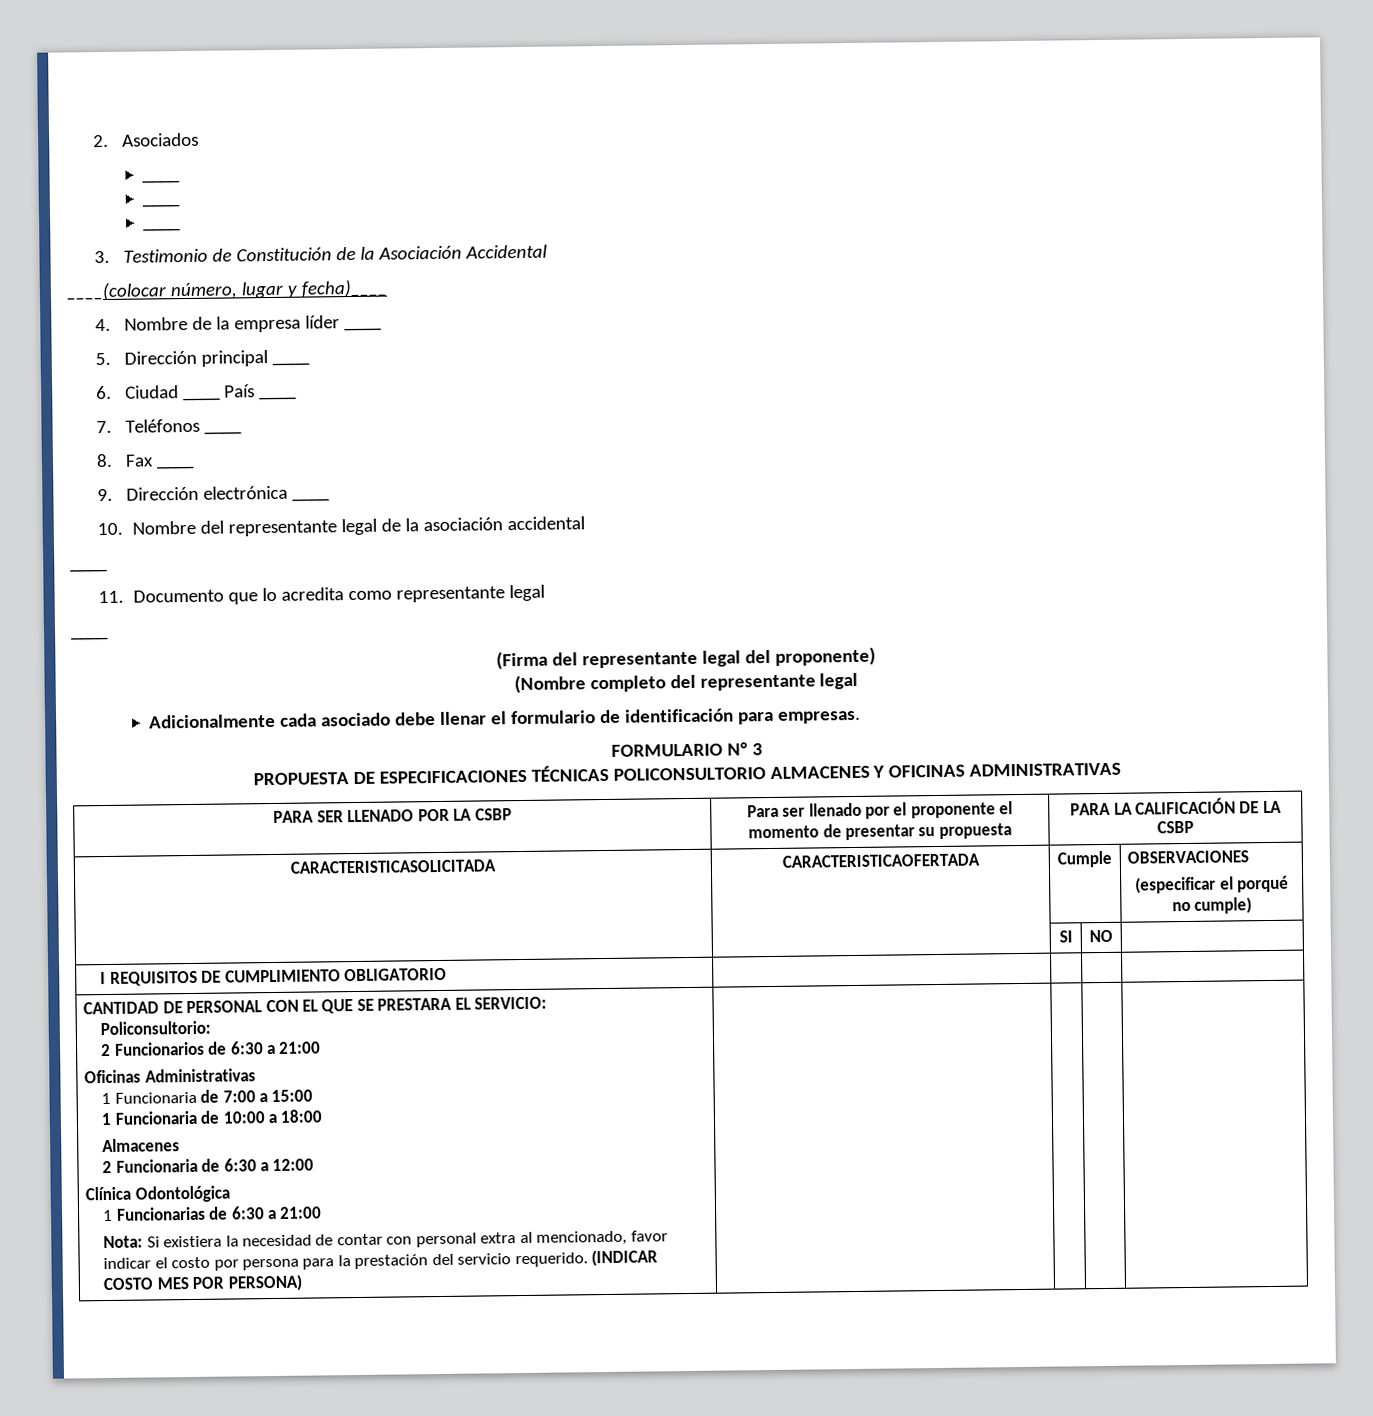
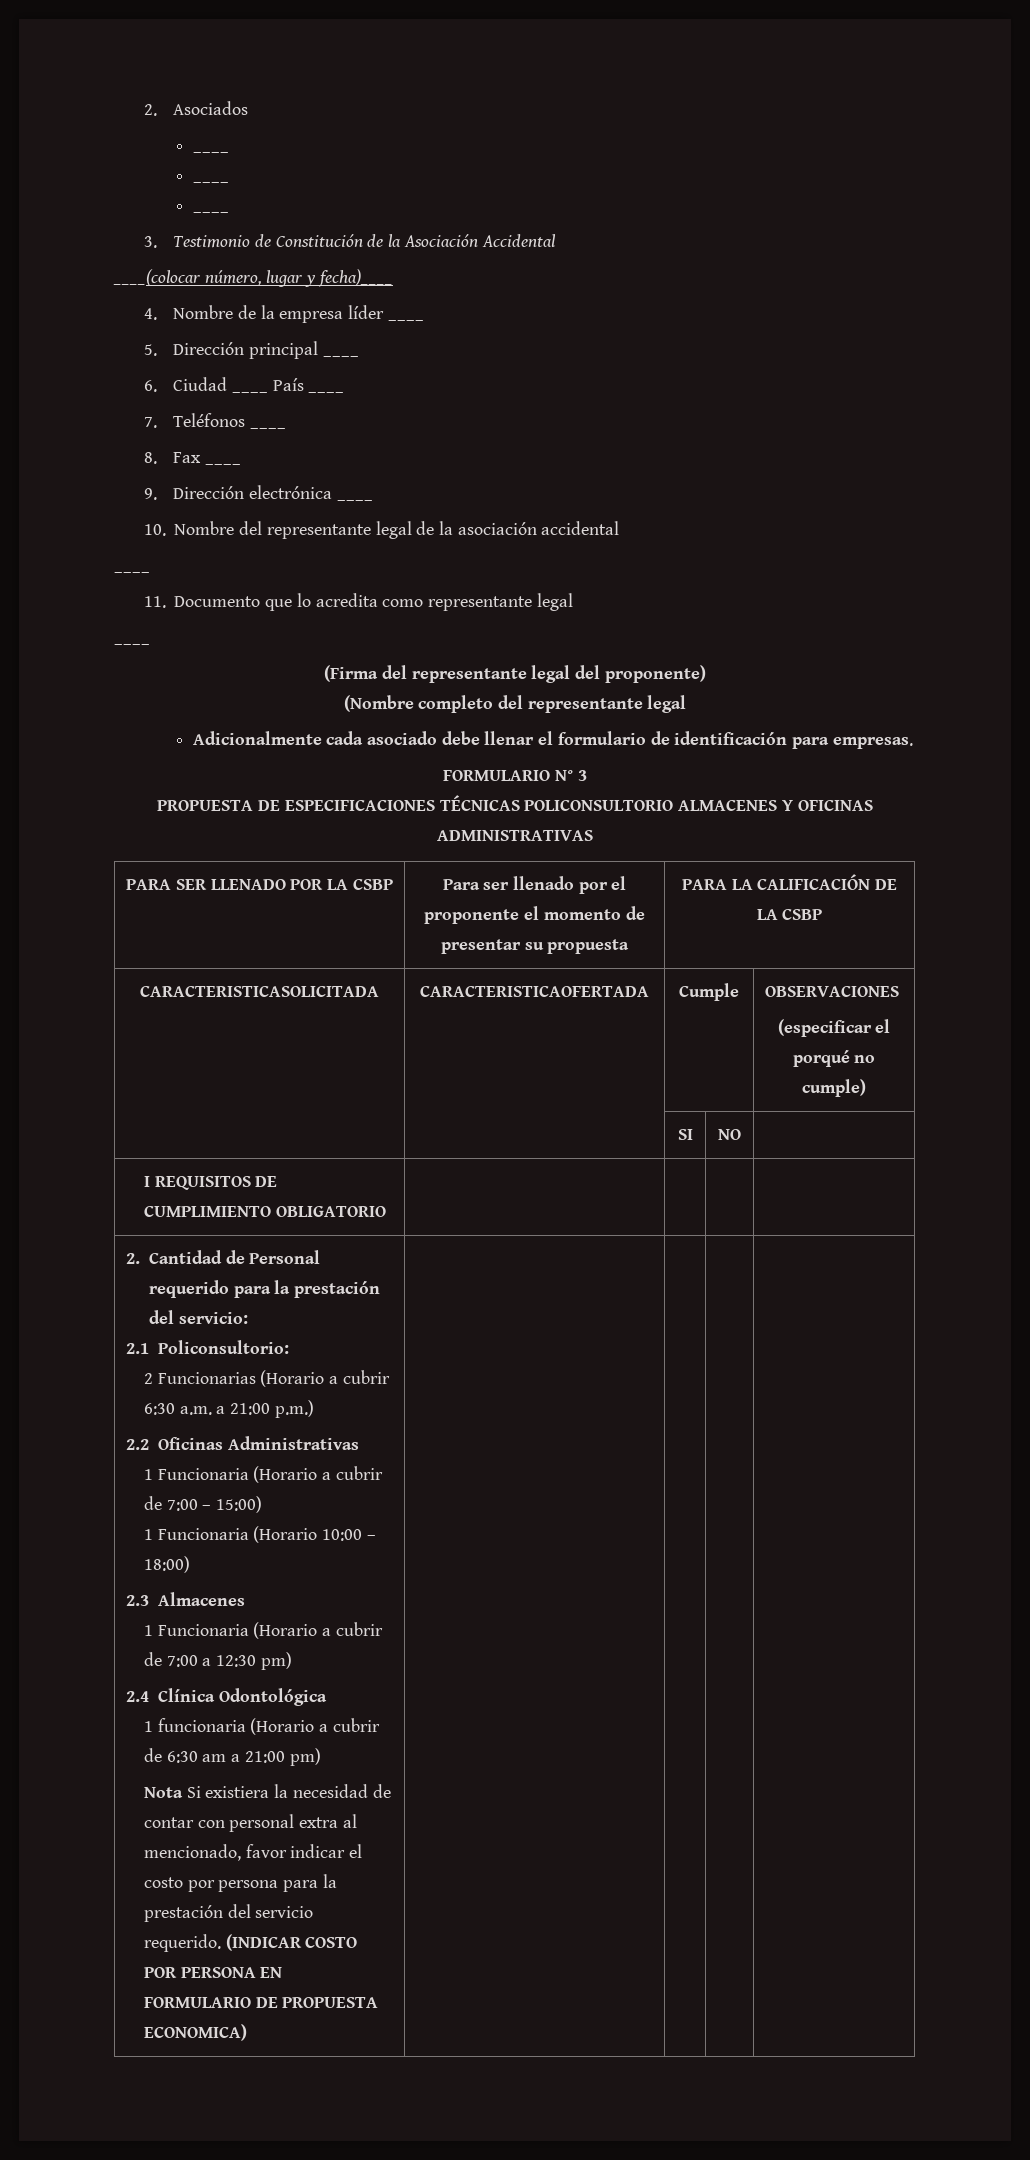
- CANTIDAD DE PERSONAL CON EL QUE SE PRESTARA EL SERVICIO:
- Policonsultorio:
- 2 Funcionarios de 6:30 a 21:00
- Oficinas Administrativas
+ 2. Cantidad de Personal requerido para la prestación del servicio:
+ 2.1 Policonsultorio:
+ 2 Funcionarias (Horario a cubrir 6:30 a.m. a 21:00 p.m.)
+ 2.2 Oficinas Administrativas
- 1 Funcionaria de 7:00 a 15:00
- 1 Funcionaria de 10:00 a 18:00
- Almacenes
- 2 Funcionaria de 6:30 a 12:00
- Clínica Odontológica
+ 1 Funcionaria (Horario a cubrir de 7:00 – 15:00)
+ 1 Funcionaria (Horario 10:00 – 18:00)
+ 2.3 Almacenes
+ 1 Funcionaria (Horario a cubrir de 7:00 a 12:30 pm)
+ 2.4 Clínica Odontológica
- 1 Funcionarias de 6:30 a 21:00
- Nota: Si existiera la necesidad de contar con personal extra al mencionado, favor indicar el costo por persona para la prestación del servicio requerido.
+ 1 funcionaria (Horario a cubrir de 6:30 am a 21:00 pm)
+ Nota Si existiera la necesidad de contar con personal extra al mencionado, favor indicar el costo por persona para la prestación del servicio requerido.
- (INDICAR COSTO MES POR PERSONA)
+ (INDICAR COSTO POR PERSONA EN FORMULARIO DE PROPUESTA ECONOMICA)

